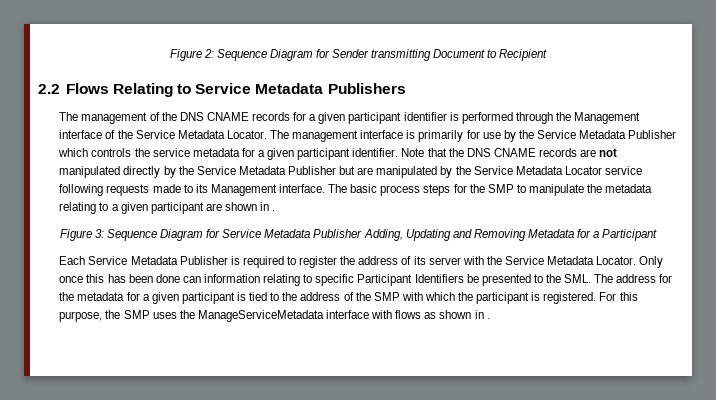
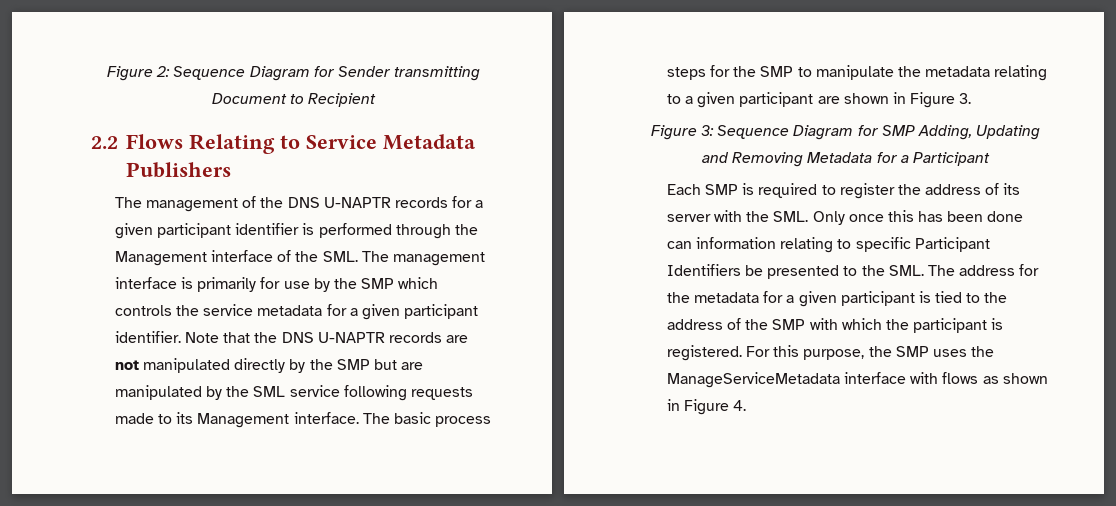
- The management of the DNS CNAME records for a given participant identifier is performed through the Management interface of the Service Metadata Locator. The management interface is primarily for use by the Service Metadata Publisher which controls the service metadata for a given participant identifier.
+ The management of the DNS U-NAPTR records for a given participant identifier is performed through the Management interface of the SML. The management interface is primarily for use by the SMP which controls the service metadata for a given participant identifier.
- Note that the DNS CNAME records are not manipulated directly by the Service Metadata Publisher but are manipulated by the Service Metadata Locator service following requests made to its Management interface.
+ Note that the DNS U-NAPTR records are not manipulated directly by the SMP but are manipulated by the SML service following requests made to its Management interface.
- The basic process steps for the SMP to manipulate the metadata relating to a given participant are shown in .
+ The basic process steps for the SMP to manipulate the metadata relating to a given participant are shown in Figure 3.
- Figure 3: Sequence Diagram for Service Metadata Publisher Adding, Updating and Removing Metadata for a Participant
+ Figure 3: Sequence Diagram for SMP Adding, Updating and Removing Metadata for a Participant
- Each Service Metadata Publisher is required to register the address of its server with the Service Metadata Locator. Only once this has been done can information relating to specific Participant Identifiers be presented to the SML. The address for the metadata for a given participant is tied to the address of the SMP with which the participant is registered.
+ Each SMP is required to register the address of its server with the SML. Only once this has been done can information relating to specific Participant Identifiers be presented to the SML. The address for the metadata for a given participant is tied to the address of the SMP with which the participant is registered.
- For this purpose, the SMP uses the ManageServiceMetadata interface with flows as shown in .
+ For this purpose, the SMP uses the ManageServiceMetadata interface with flows as shown in Figure 4.

